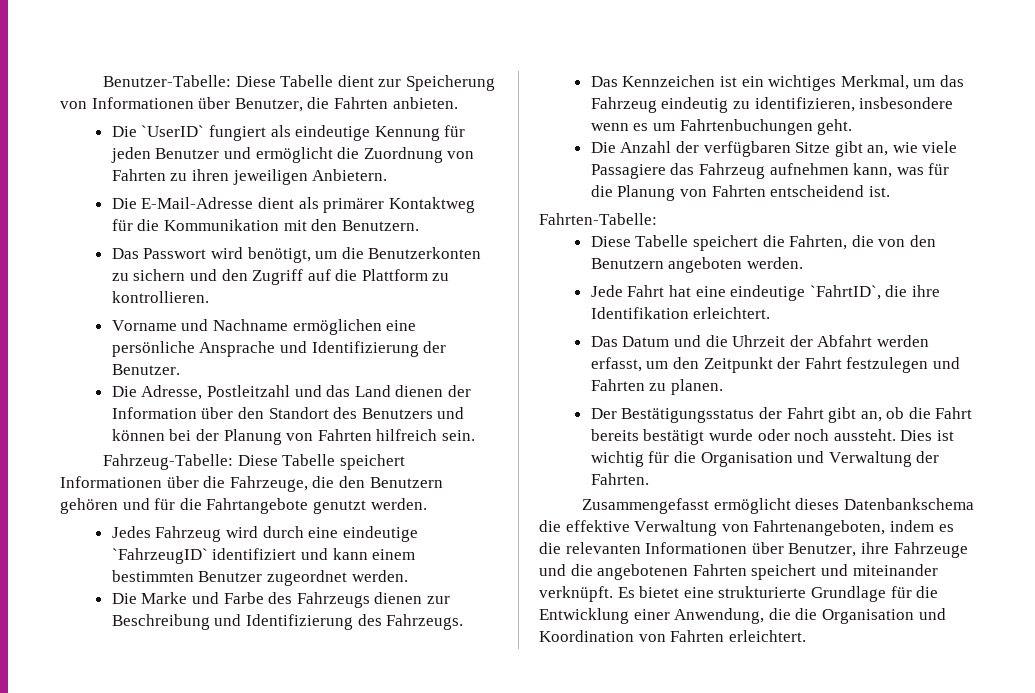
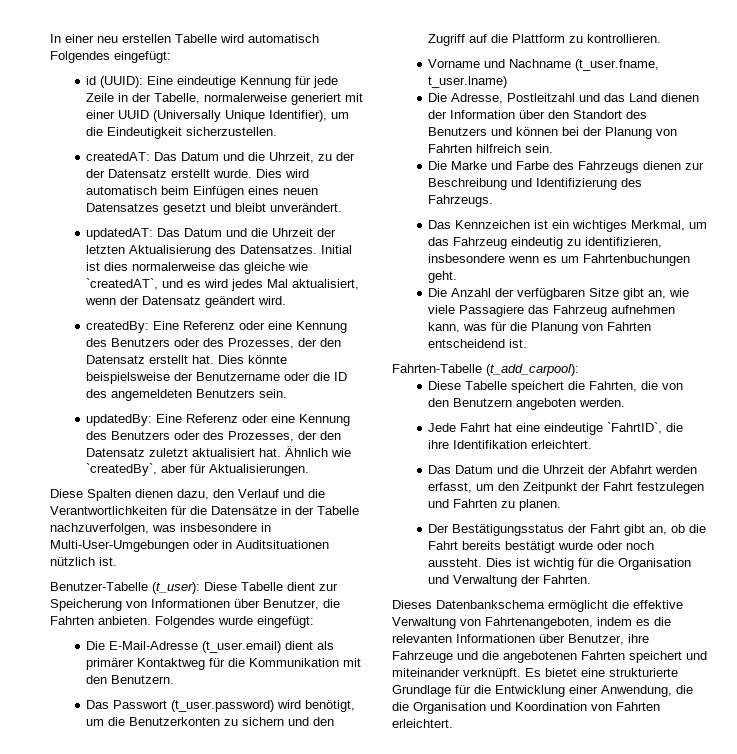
- Benutzer-Tabelle: Diese Tabelle dient zur Speicherung von Informationen über Benutzer, die Fahrten anbieten.
- Die `UserID` fungiert als eindeutige Kennung für jeden Benutzer und ermöglicht die Zuordnung von Fahrten zu ihren jeweiligen Anbietern.
+ In einer neu erstellen Tabelle wird automatisch Folgendes eingefügt:
+ id (UUID): Eine eindeutige Kennung für jede Zeile in der Tabelle, normalerweise generiert mit einer UUID (Universally Unique Identifier), um die Eindeutigkeit sicherzustellen.
+ createdAT: Das Datum und die Uhrzeit, zu der der Datensatz erstellt wurde. Dies wird automatisch beim Einfügen eines neuen Datensatzes gesetzt und bleibt unverändert.
+ updatedAT: Das Datum und die Uhrzeit der letzten Aktualisierung des Datensatzes. Initial ist dies normalerweise das gleiche wie `createdAT`, und es wird jedes Mal aktualisiert, wenn der Datensatz geändert wird.
+ createdBy: Eine Referenz oder eine Kennung des Benutzers oder des Prozesses, der den Datensatz erstellt hat. Dies könnte beispielsweise der Benutzername oder die ID des angemeldeten Benutzers sein.
+ updatedBy: Eine Referenz oder eine Kennung des Benutzers oder des Prozesses, der den Datensatz zuletzt aktualisiert hat. Ähnlich wie `createdBy`, aber für Aktualisierungen.
+ Diese Spalten dienen dazu, den Verlauf und die Verantwortlichkeiten für die Datensätze in der Tabelle nachzuverfolgen, was insbesondere in Multi-User-Umgebungen oder in Auditsituationen nützlich ist.
+ Benutzer-Tabelle (t_user): Diese Tabelle dient zur Speicherung von Informationen über Benutzer, die Fahrten anbieten. Folgendes wurde eingefügt:
- Die E-Mail-Adresse dient als primärer Kontaktweg für die Kommunikation mit den Benutzern.
+ Die E-Mail-Adresse (t_user.email) dient als primärer Kontaktweg für die Kommunikation mit den Benutzern.
- Das Passwort wird benötigt, um die Benutzerkonten zu sichern und den Zugriff auf die Plattform zu kontrollieren.
+ Das Passwort (t_user.password) wird benötigt, um die Benutzerkonten zu sichern und den Zugriff auf die Plattform zu kontrollieren.
- Vorname und Nachname ermöglichen eine persönliche Ansprache und Identifizierung der Benutzer.
+ Vorname und Nachname (t_user.fname, t_user.lname)
- Fahrzeug-Tabelle: Diese Tabelle speichert Informationen über die Fahrzeuge, die den Benutzern gehören und für die Fahrtangebote genutzt werden.
- Jedes Fahrzeug wird durch eine eindeutige `FahrzeugID` identifiziert und kann einem bestimmten Benutzer zugeordnet werden.
- Fahrten-Tabelle:
+ Fahrten-Tabelle (t_add_carpool):
- Zusammengefasst ermöglicht dieses Datenbankschema die effektive Verwaltung von Fahrtenangeboten, indem es die relevanten Informationen über Benutzer, ihre Fahrzeuge und die angebotenen Fahrten speichert und miteinander verknüpft.
+ Dieses Datenbankschema ermöglicht die effektive Verwaltung von Fahrtenangeboten, indem es die relevanten Informationen über Benutzer, ihre Fahrzeuge und die angebotenen Fahrten speichert und miteinander verknüpft.

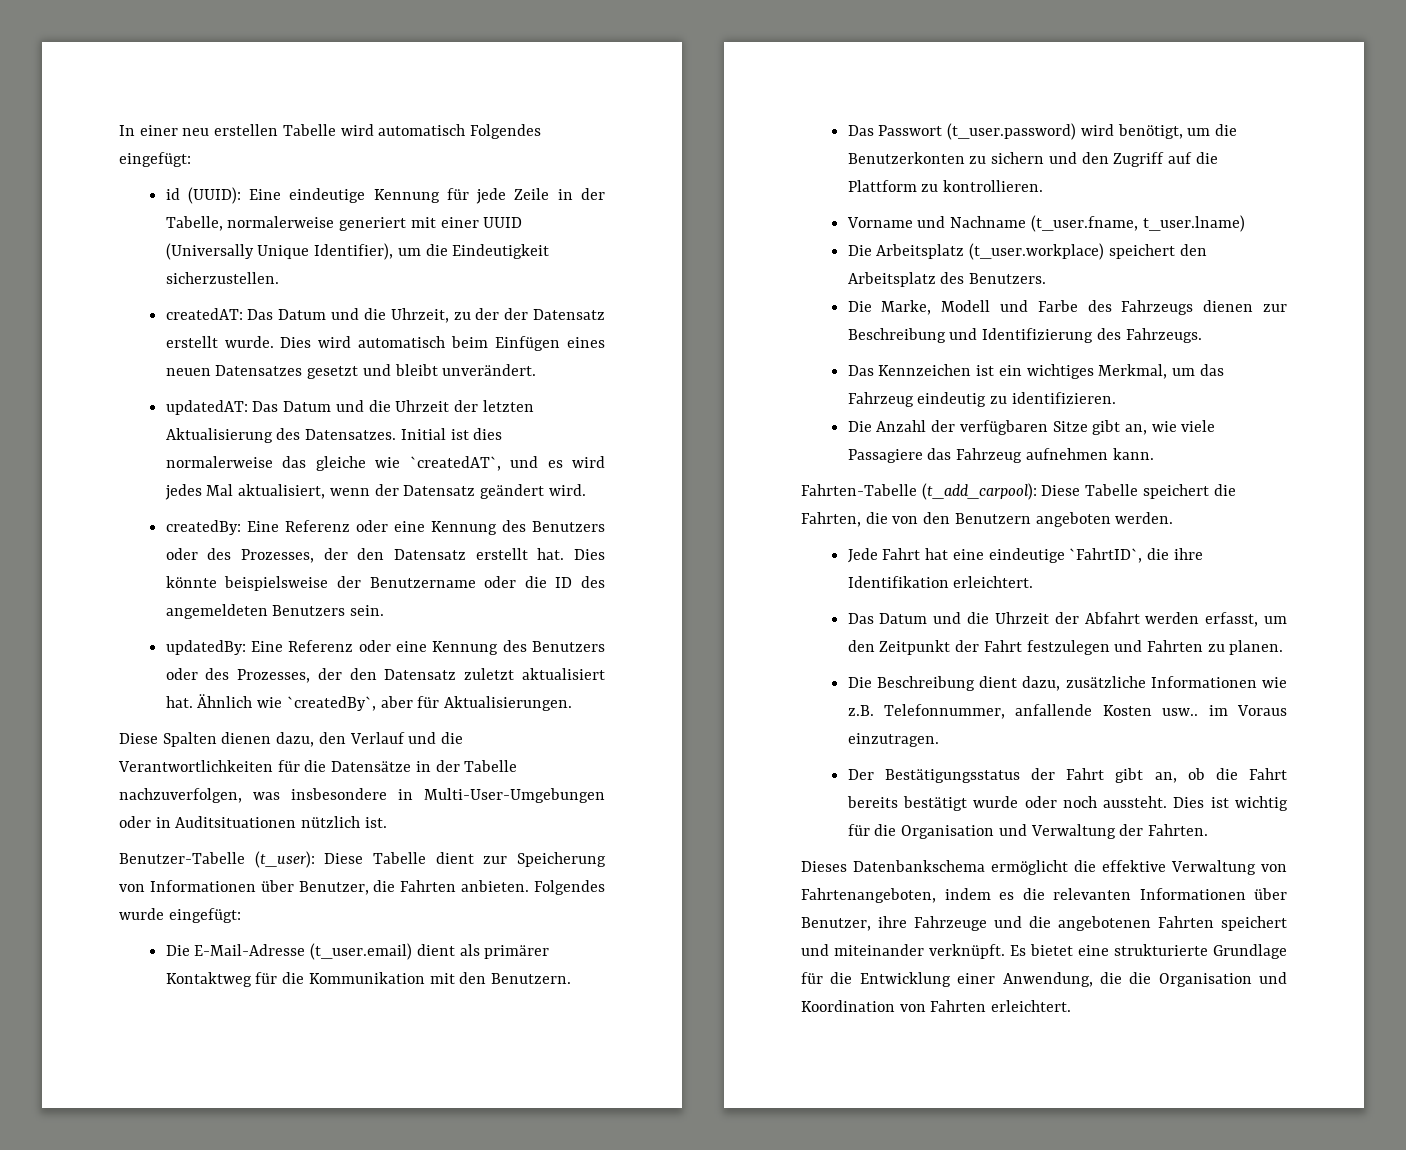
- Die Adresse, Postleitzahl und das Land dienen der Information über den Standort des Benutzers und können bei der Planung von Fahrten hilfreich sein.
- Die Marke und Farbe des Fahrzeugs dienen zur Beschreibung und Identifizierung des Fahrzeugs.
+ Die Arbeitsplatz (t_user.workplace) speichert den Arbeitsplatz des Benutzers.
+ Die Marke, Modell und Farbe des Fahrzeugs dienen zur Beschreibung und Identifizierung des Fahrzeugs.
- Das Kennzeichen ist ein wichtiges Merkmal, um das Fahrzeug eindeutig zu identifizieren, insbesondere wenn es um Fahrtenbuchungen geht.
+ Das Kennzeichen ist ein wichtiges Merkmal, um das Fahrzeug eindeutig zu identifizieren.
- Die Anzahl der verfügbaren Sitze gibt an, wie viele Passagiere das Fahrzeug aufnehmen kann, was für die Planung von Fahrten entscheidend ist.
+ Die Anzahl der verfügbaren Sitze gibt an, wie viele Passagiere das Fahrzeug aufnehmen kann.
- Fahrten-Tabelle (t_add_carpool):
- Diese Tabelle speichert die Fahrten, die von den Benutzern angeboten werden.
+ Fahrten-Tabelle (t_add_carpool): Diese Tabelle speichert die Fahrten, die von den Benutzern angeboten werden.
+ Die Beschreibung dient dazu, zusätzliche Informationen wie z.B. Telefonnummer, anfallende Kosten usw.. im Voraus einzutragen.

